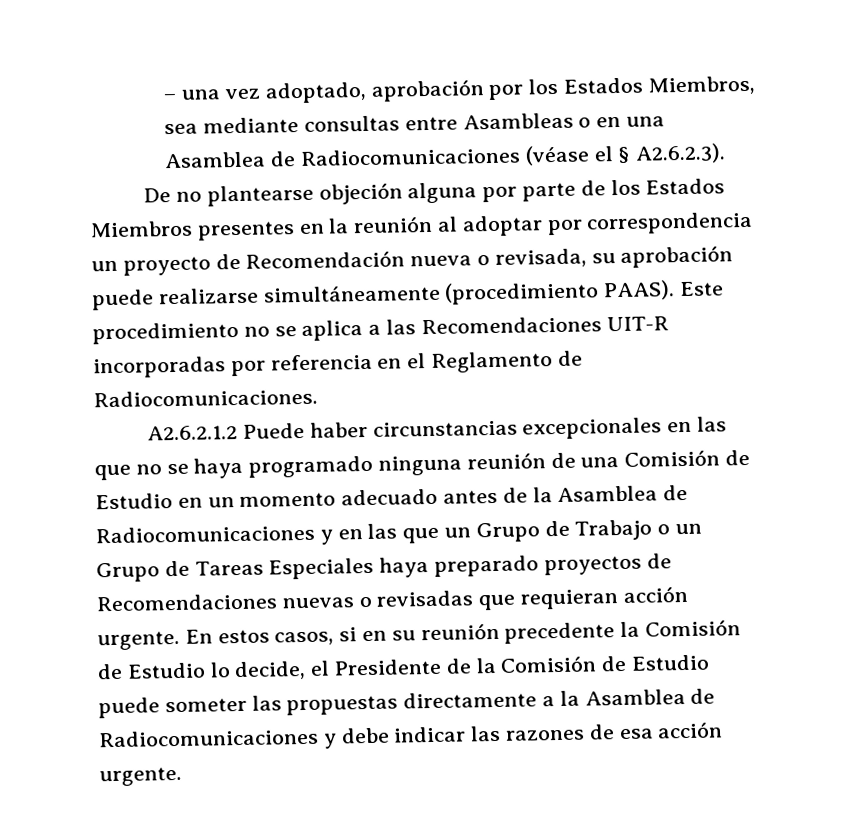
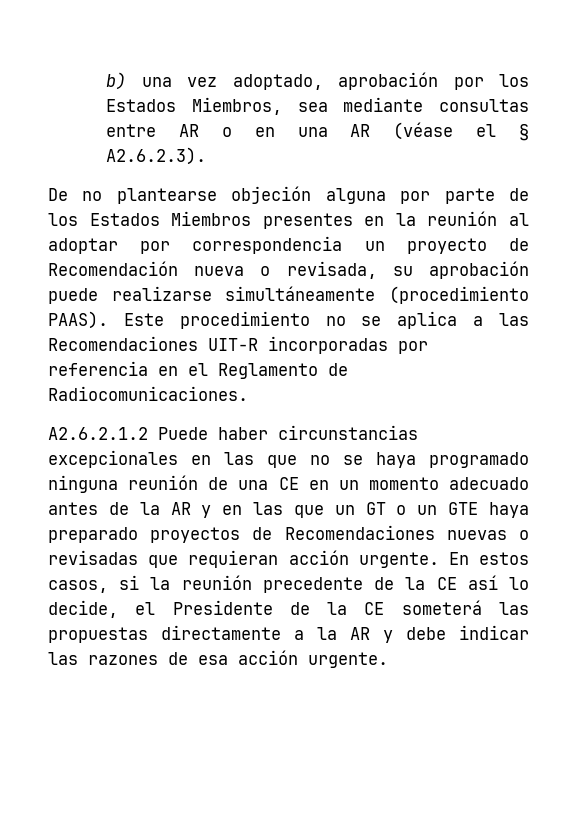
- – una vez adoptado, aprobación por los Estados Miembros, sea mediante consultas entre Asambleas o en una Asamblea de Radiocomunicaciones (véase el § A2.6.2.3).
+ b) una vez adoptado, aprobación por los Estados Miembros, sea mediante consultas entre AR o en una AR (véase el § A2.6.2.3).
- A2.6.2.1.2 Puede haber circunstancias excepcionales en las que no se haya programado ninguna reunión de una Comisión de Estudio en un momento adecuado antes de la Asamblea de Radiocomunicaciones y en las que un Grupo de Trabajo o un Grupo de Tareas Especiales haya preparado proyectos de Recomendaciones nuevas o revisadas que requieran acción urgente.
+ A2.6.2.1.2 Puede haber circunstancias excepcionales en las que no se haya programado ninguna reunión de una CE en un momento adecuado antes de la AR y en las que un GT o un GTE haya preparado proyectos de Recomendaciones nuevas o revisadas que requieran acción urgente.
- En estos casos, si en su reunión precedente la Comisión de Estudio lo decide, el Presidente de la Comisión de Estudio puede someter las propuestas directamente a la Asamblea de Radiocomunicaciones y debe indicar las razones de esa acción urgente.
+ En estos casos, si la reunión precedente de la CE así lo decide, el Presidente de la CE someterá las propuestas directamente a la AR y debe indicar las razones de esa acción urgente.

